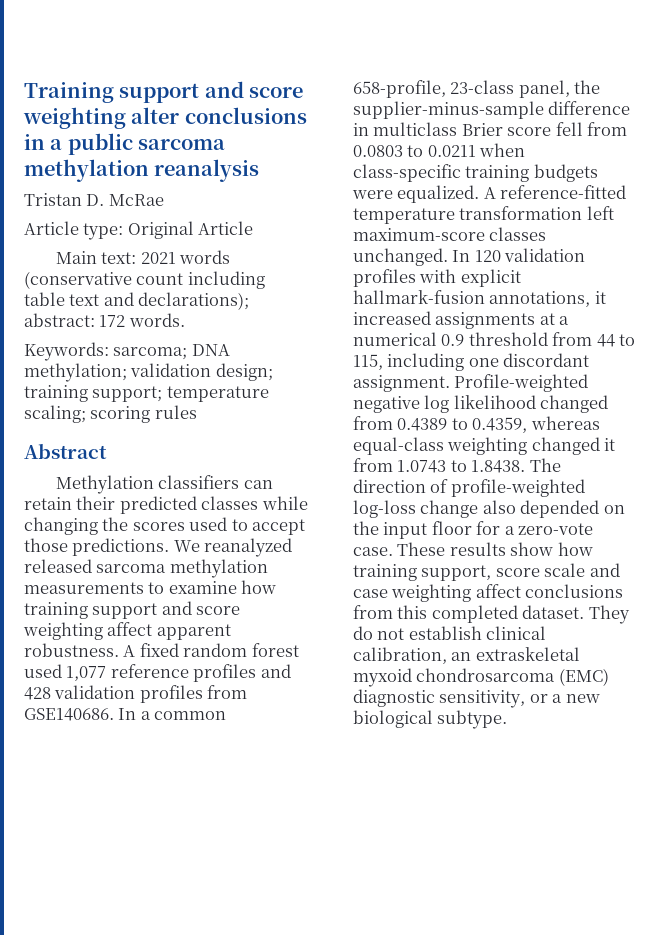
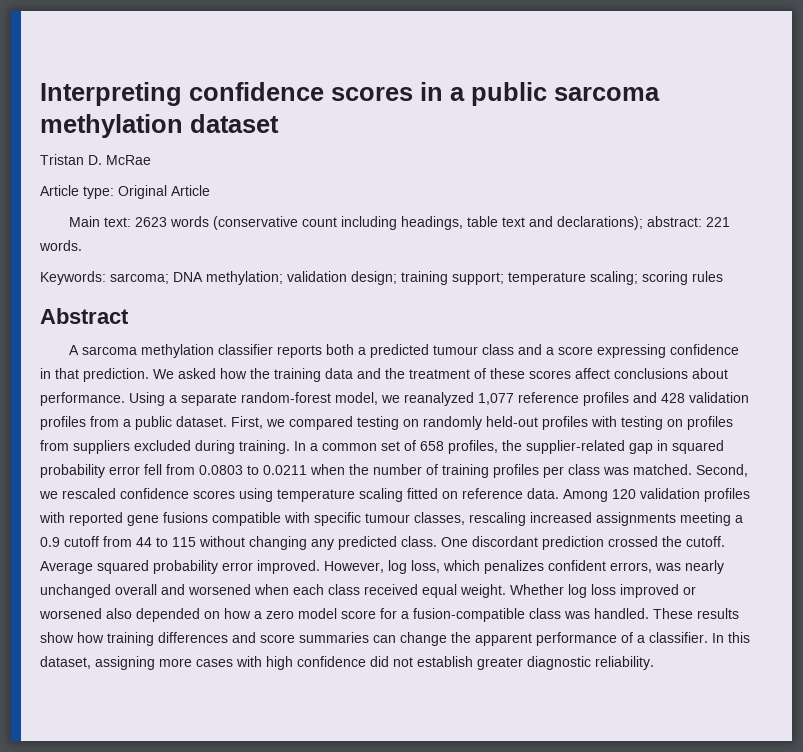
- Training support and score weighting alter conclusions in a public sarcoma methylation reanalysis
+ Interpreting confidence scores in a public sarcoma methylation dataset
- Main text: 2021 words (conservative count including table text and declarations); abstract: 172 words.
+ Main text: 2623 words (conservative count including headings, table text and declarations); abstract: 221 words.
- Methylation classifiers can retain their predicted classes while changing the scores used to accept those predictions. We reanalyzed released sarcoma methylation measurements to examine how training support and score weighting affect apparent robustness. A fixed random forest used 1,077 reference profiles and 428 validation profiles from GSE140686. In a common 658-profile, 23-class panel, the supplier-minus-sample difference in multiclass Brier score fell from 0.0803 to 0.0211 when class-specific training budgets were equalized. A reference-fitted temperature transformation left maximum-score classes unchanged. In 120 validation profiles with explicit hallmark-fusion annotations, it increased assignments at a numerical 0.9 threshold from 44 to 115, including one discordant assignment. Profile-weighted negative log likelihood changed from 0.4389 to 0.4359, whereas equal-class weighting changed it from 1.0743 to 1.8438. The direction of profile-weighted log-loss change also depended on the input floor for a zero-vote case.
+ A sarcoma methylation classifier reports both a predicted tumour class and a score expressing confidence in that prediction. We asked how the training data and the treatment of these scores affect conclusions about performance. Using a separate random-forest model, we reanalyzed 1,077 reference profiles and 428 validation profiles from a public dataset. First, we compared testing on randomly held-out profiles with testing on profiles from suppliers excluded during training. In a common set of 658 profiles, the supplier-related gap in squared probability error fell from 0.0803 to 0.0211 when the number of training profiles per class was matched. Second, we rescaled confidence scores using temperature scaling fitted on reference data. Among 120 validation profiles with reported gene fusions compatible with specific tumour classes, rescaling increased assignments meeting a 0.9 cutoff from 44 to 115 without changing any predicted class. One discordant prediction crossed the cutoff. Average squared probability error improved. However, log loss, which penalizes confident errors, was nearly unchanged overall and worsened when each class received equal weight. Whether log loss improved or worsened also depended on how a zero model score for a fusion-compatible class was handled.
- These results show how training support, score scale and case weighting affect conclusions from this completed dataset. They do not establish clinical calibration, an extraskeletal myxoid chondrosarcoma (EMC) diagnostic sensitivity, or a new biological subtype.
+ These results show how training differences and score summaries can change the apparent performance of a classifier. In this dataset, assigning more cases with high confidence did not establish greater diagnostic reliability.

